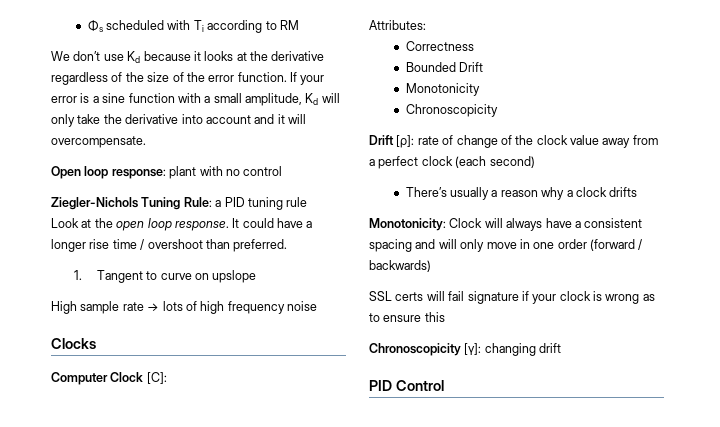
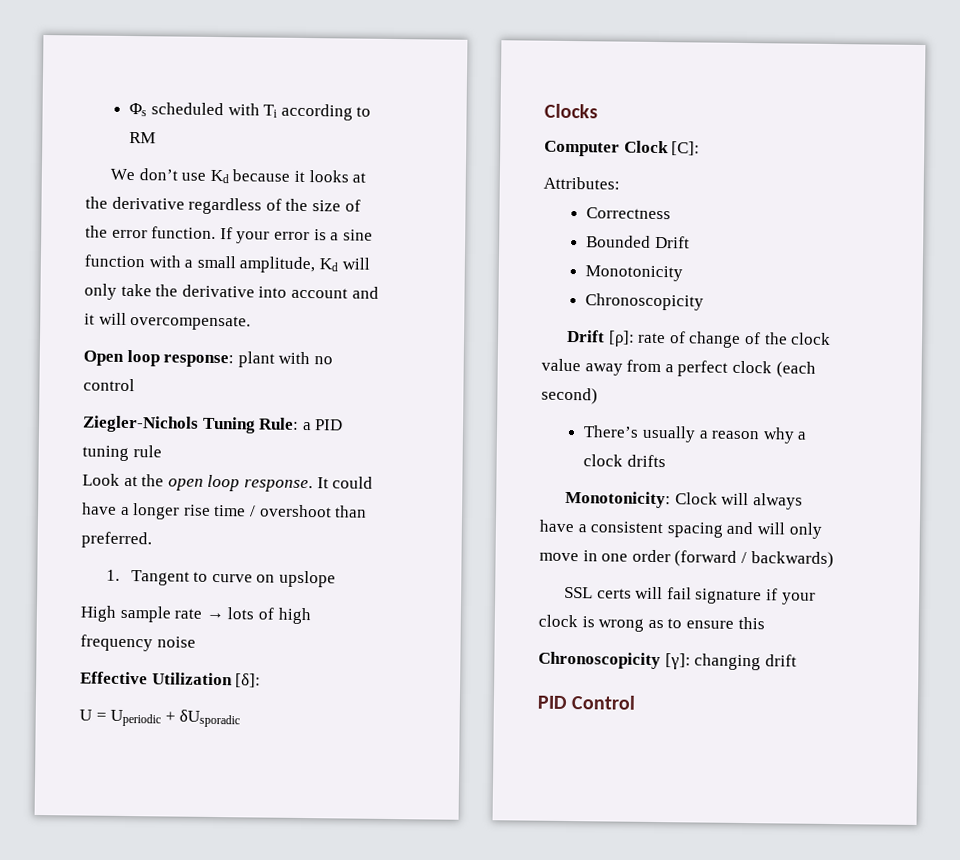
+ Effective Utilization [δ]:
+ U = Uperiodic + δUsporadic

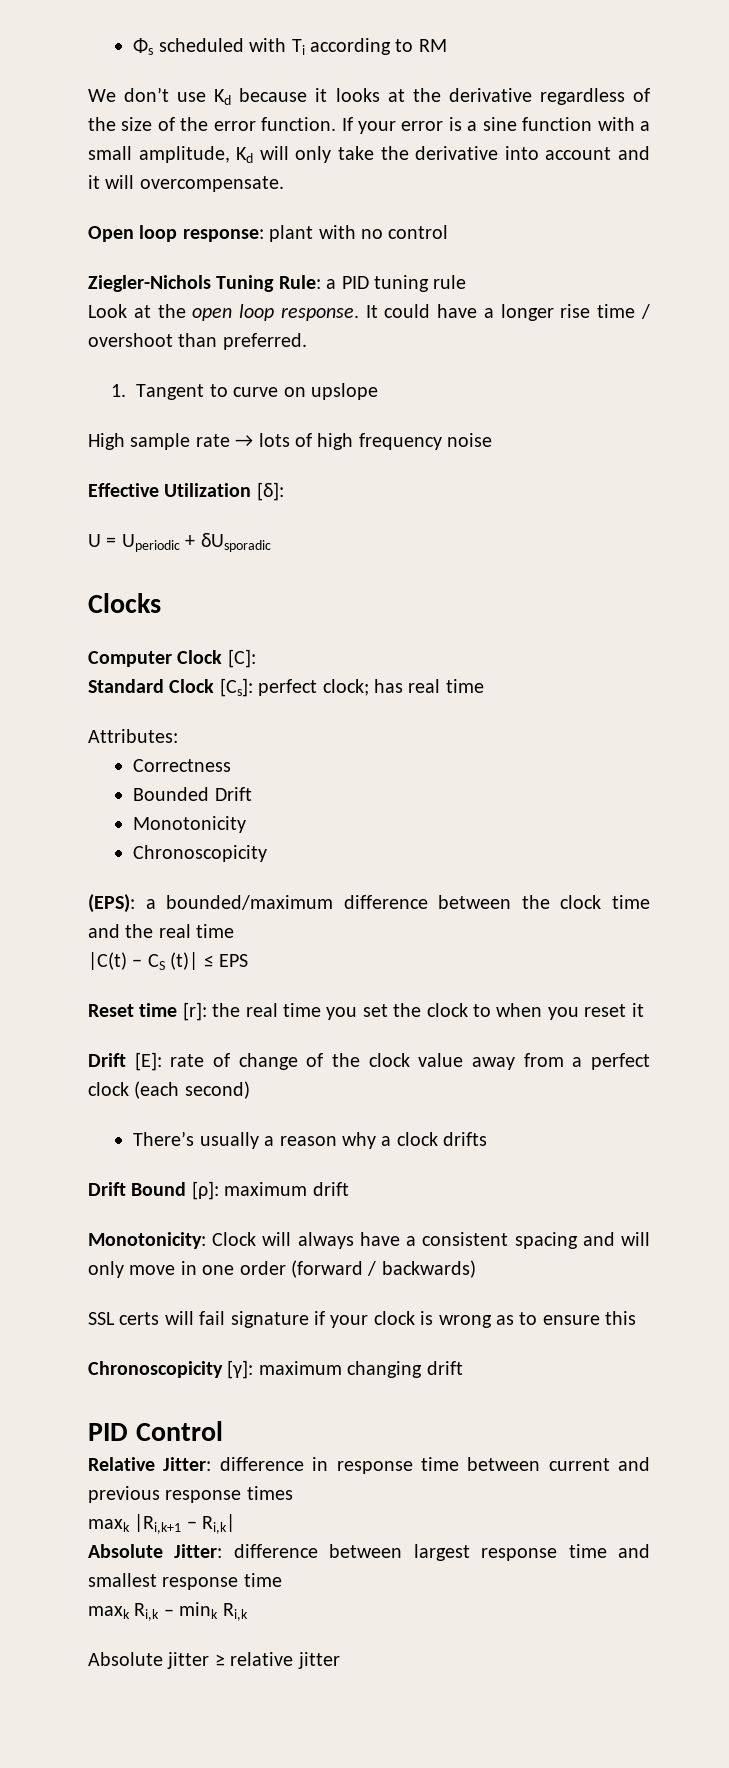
+ Standard Clock [Cs]: perfect clock; has real time
- Drift [ρ]: rate of change of the clock value away from a perfect clock (each second)
+ (EPS): a bounded/maximum difference between the clock time and the real time
+ |C(t) − CS (t)| ≤ EPS
+ Reset time [r]: the real time you set the clock to when you reset it
+ Drift [E]: rate of change of the clock value away from a perfect clock (each second)
+ Drift Bound [ρ]: maximum drift
- Chronoscopicity [γ]: changing drift
+ Chronoscopicity [γ]: maximum changing drift
+ Relative Jitter: difference in response time between current and previous response times
+ maxk |Ri,k+1 − Ri,k|
+ Absolute Jitter: difference between largest response time and smallest response time
+ maxk Ri,k – mink Ri,k
+ Absolute jitter ≥ relative jitter

